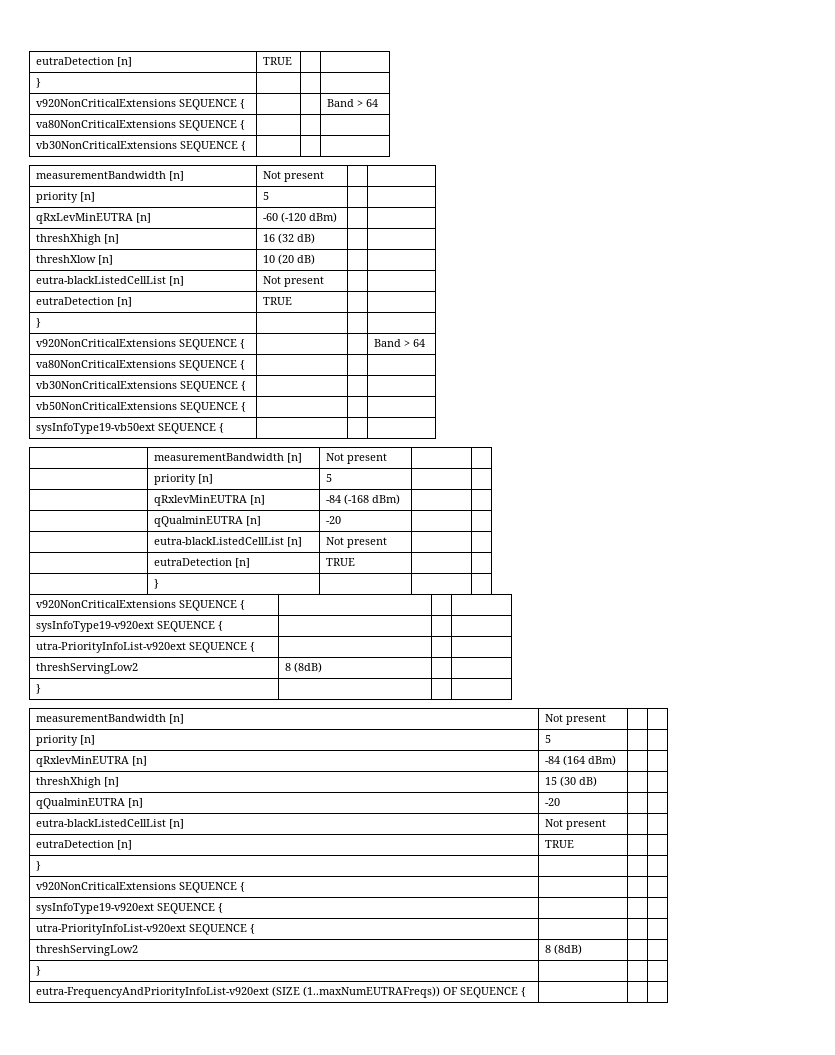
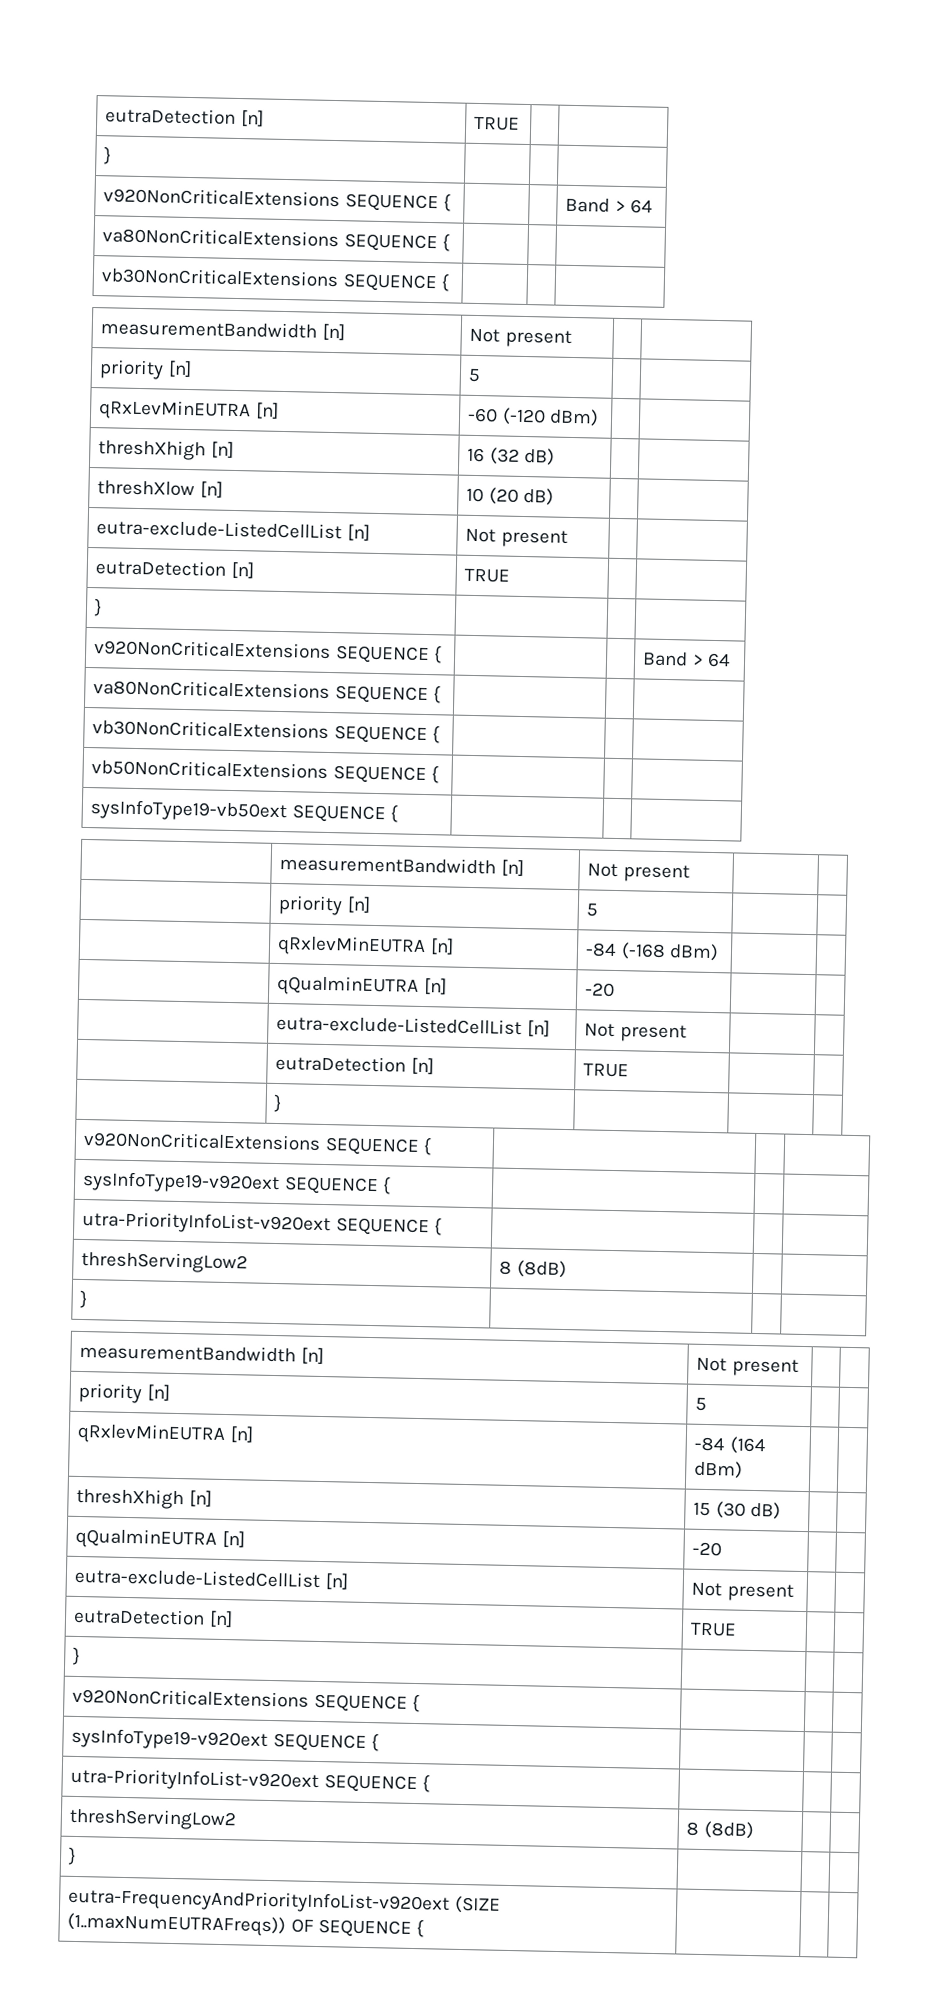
  threshXlow [n] | 10 (20 dB) | |
- eutra-blackListedCellList [n] | Not present | |
+ eutra-exclude-ListedCellList [n] | Not present | |
- | eutra-blackListedCellList [n] | Not present | |
+ | eutra-exclude-ListedCellList [n] | Not present | |
  threshXhigh [n] | 15 (30 dB) | |
  qQualminEUTRA [n] | -20 | |
- eutra-blackListedCellList [n] | Not present | |
+ eutra-exclude-ListedCellList [n] | Not present | |

